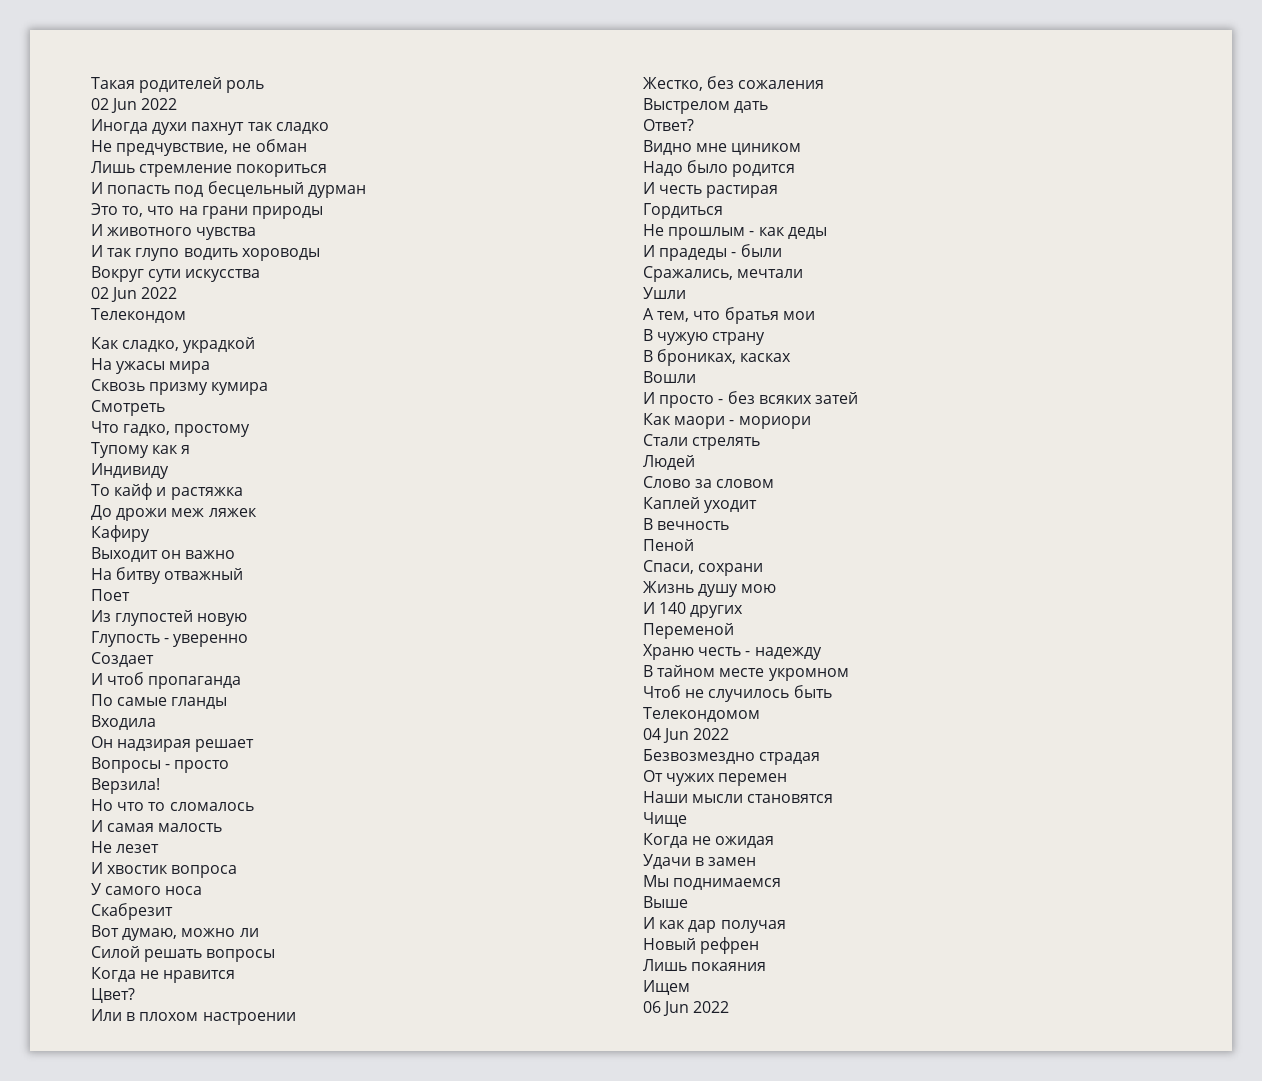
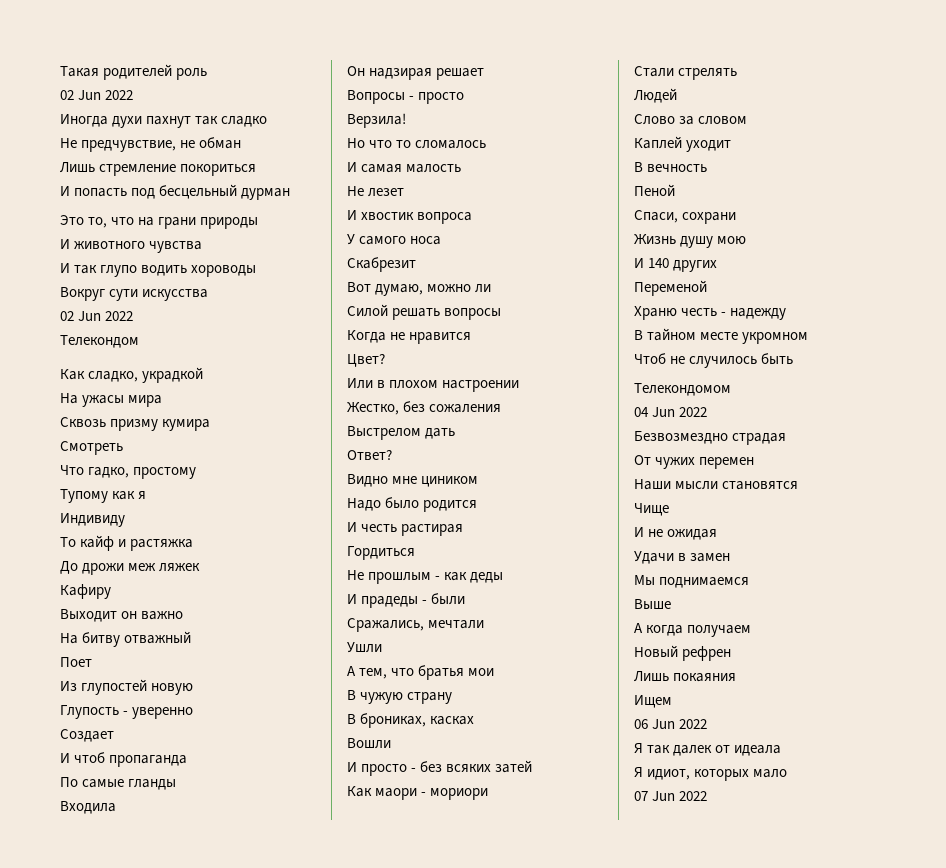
- Когда не ожидая
+ И не ожидая
- И как дар получая
+ А когда получаем
+ Я так далек от идеала
+ Я идиот, которых мало
+ 07 Jun 2022

